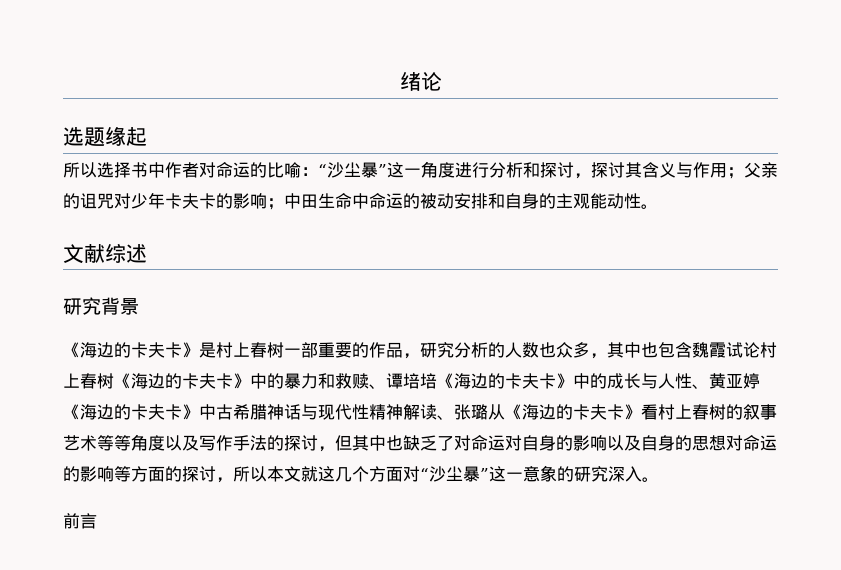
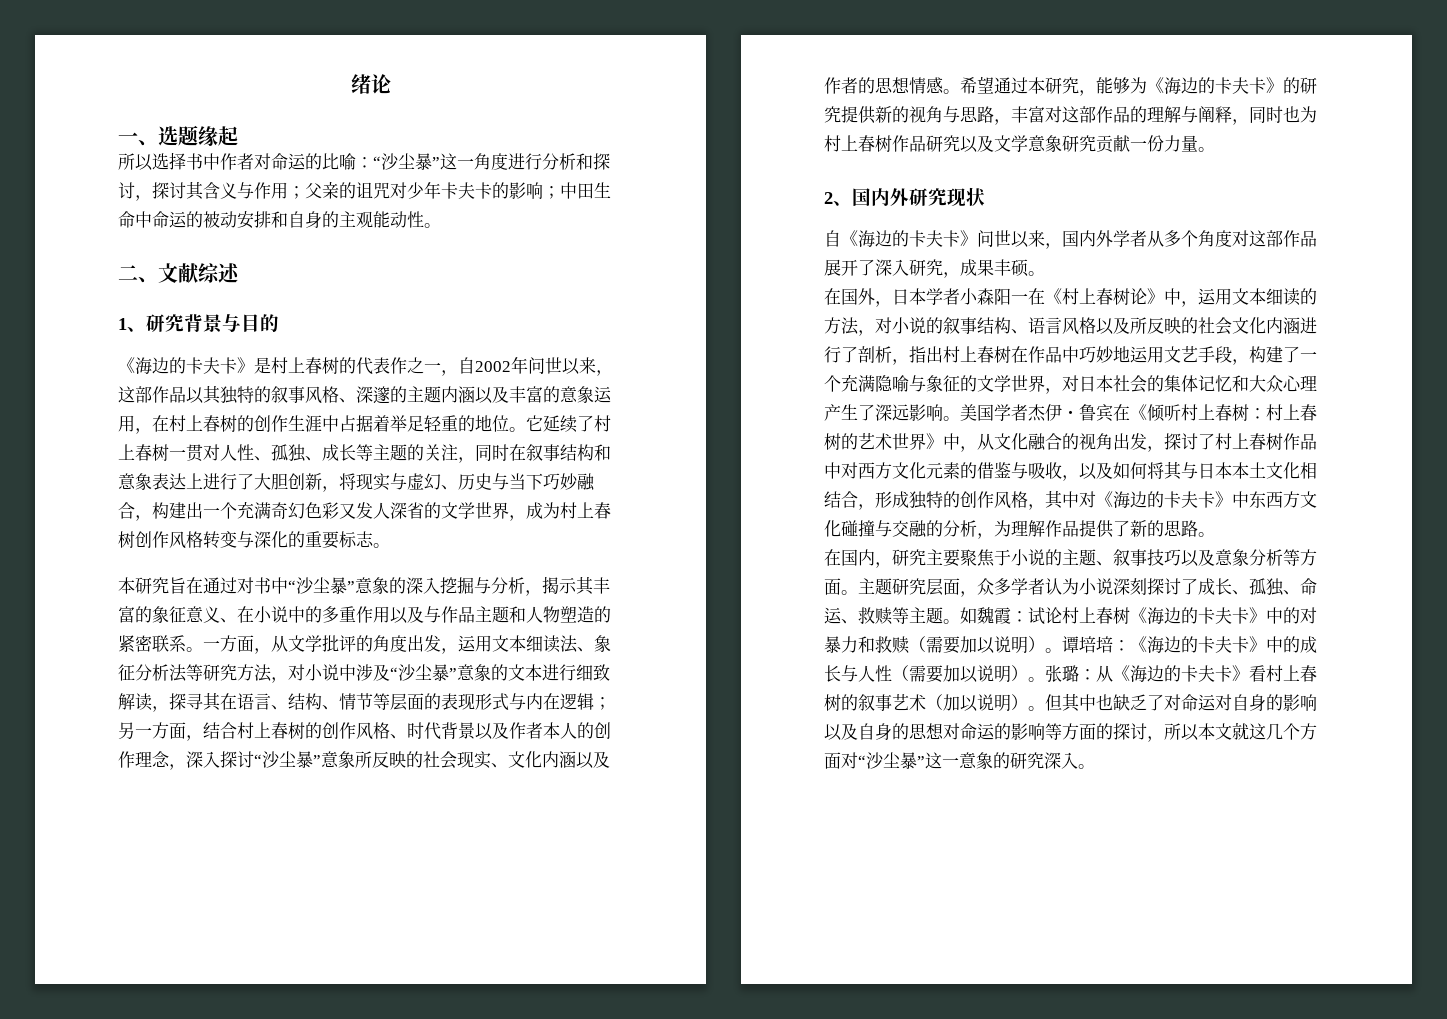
- 选题缘起
+ 一、选题缘起
- 文献综述
+ 二、文献综述
- 研究背景
+ 1、研究背景与目的
- 《海边的卡夫卡》是村上春树一部重要的作品，研究分析的人数也众多，其中也包含魏霞试论村上春树《海边的卡夫卡》中的暴力和救赎、谭培培《海边的卡夫卡》中的成长与人性、黄亚婷《海边的卡夫卡》中古希腊神话与现代性精神解读、张璐从《海边的卡夫卡》看村上春树的叙事艺术等等角度以及写作手法的探讨，但其中也缺乏了对命运对自身的影响以及自身的思想对命运的影响等方面的探讨，所以本文就这几个方面对“沙尘暴”这一意象的研究深入。
+ 《海边的卡夫卡》是村上春树的代表作之一，自2002年问世以来，这部作品以其独特的叙事风格、深邃的主题内涵以及丰富的意象运用，在村上春树的创作生涯中占据着举足轻重的地位。它延续了村上春树一贯对人性、孤独、成长等主题的关注，同时在叙事结构和意象表达上进行了大胆创新，将现实与虚幻、历史与当下巧妙融合，构建出一个充满奇幻色彩又发人深省的文学世界，成为村上春树创作风格转变与深化的重要标志。
+ 本研究旨在通过对书中“沙尘暴”意象的深入挖掘与分析，揭示其丰富的象征意义、在小说中的多重作用以及与作品主题和人物塑造的紧密联系。一方面，从文学批评的角度出发，运用文本细读法、象征分析法等研究方法，对小说中涉及“沙尘暴”意象的文本进行细致解读，探寻其在语言、结构、情节等层面的表现形式与内在逻辑；另一方面，结合村上春树的创作风格、时代背景以及作者本人的创作理念，深入探讨“沙尘暴”意象所反映的社会现实、文化内涵以及作者的思想情感。希望通过本研究，能够为《海边的卡夫卡》的研究提供新的视角与思路，丰富对这部作品的理解与阐释，同时也为村上春树作品研究以及文学意象研究贡献一份力量。
+ 2、国内外研究现状
+ 自《海边的卡夫卡》问世以来，国内外学者从多个角度对这部作品展开了深入研究，成果丰硕。
+ 在国外，日本学者小森阳一在《村上春树论》中，运用文本细读的方法，对小说的叙事结构、语言风格以及所反映的社会文化内涵进行了剖析，指出村上春树在作品中巧妙地运用文艺手段，构建了一个充满隐喻与象征的文学世界，对日本社会的集体记忆和大众心理产生了深远影响。美国学者杰伊・鲁宾在《倾听村上春树：村上春树的艺术世界》中，从文化融合的视角出发，探讨了村上春树作品中对西方文化元素的借鉴与吸收，以及如何将其与日本本土文化相结合，形成独特的创作风格，其中对《海边的卡夫卡》中东西方文化碰撞与交融的分析，为理解作品提供了新的思路。
+ 在国内，研究主要聚焦于小说的主题、叙事技巧以及意象分析等方面。主题研究层面，众多学者认为小说深刻探讨了成长、孤独、命运、救赎等主题。如魏霞：试论村上春树《海边的卡夫卡》中的对暴力和救赎（需要加以说明）。谭培培：《海边的卡夫卡》中的成长与人性（需要加以说明）。张璐：从《海边的卡夫卡》看村上春树的叙事艺术（加以说明）。但其中也缺乏了对命运对自身的影响以及自身的思想对命运的影响等方面的探讨，所以本文就这几个方面对“沙尘暴”这一意象的研究深入。
- 前言

